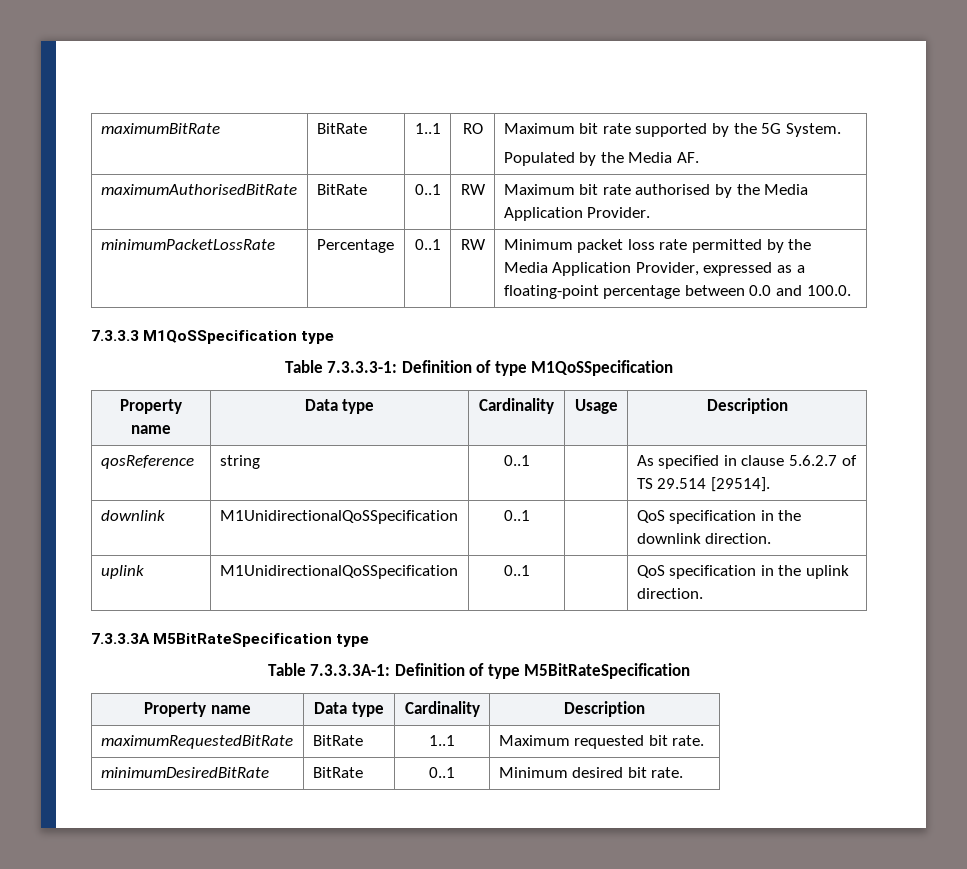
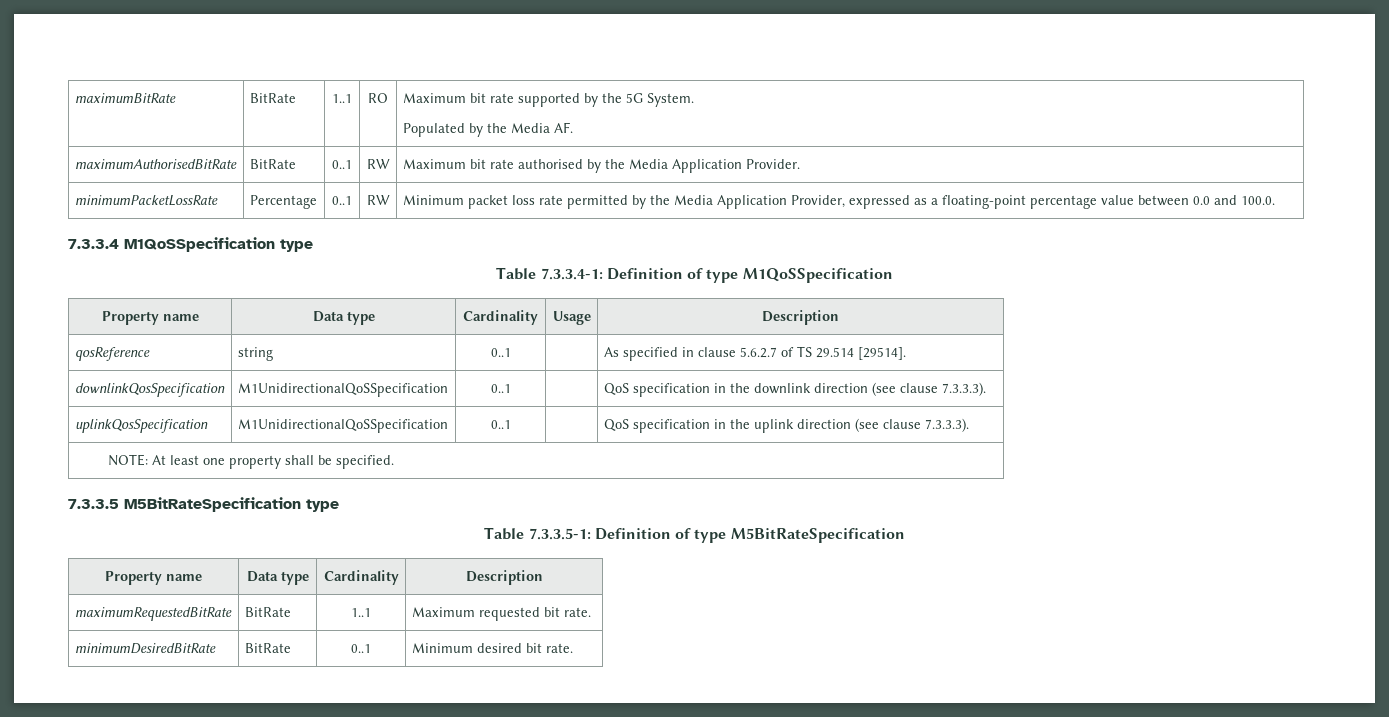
- minimumPacketLossRate | Percentage | 0..1 | RW | Minimum packet loss rate permitted by the Media Application Provider, expressed as a floating-point percentage between 0.0 and 100.0.
+ minimumPacketLossRate | Percentage | 0..1 | RW | Minimum packet loss rate permitted by the Media Application Provider, expressed as a floating-point percentage value between 0.0 and 100.0.
- 7.3.3.3 M1QoSSpecification type
+ 7.3.3.4 M1QoSSpecification type
- Table 7.3.3.3-1: Definition of type M1QoSSpecification
+ Table 7.3.3.4-1: Definition of type M1QoSSpecification
- downlink | M1UnidirectionalQoSSpecification | 0..1 | | QoS specification in the downlink direction.
- uplink | M1UnidirectionalQoSSpecification | 0..1 | | QoS specification in the uplink direction.
- 7.3.3.3A M5BitRateSpecification type
+ downlinkQosSpecification | M1UnidirectionalQoSSpecification | 0..1 | | QoS specification in the downlink direction (see clause 7.3.3.3).
+ uplinkQosSpecification | M1UnidirectionalQoSSpecification | 0..1 | | QoS specification in the uplink direction (see clause 7.3.3.3).
+ NOTE: At least one property shall be specified.
+ 7.3.3.5 M5BitRateSpecification type
- Table 7.3.3.3A-1: Definition of type M5BitRateSpecification
+ Table 7.3.3.5-1: Definition of type M5BitRateSpecification

